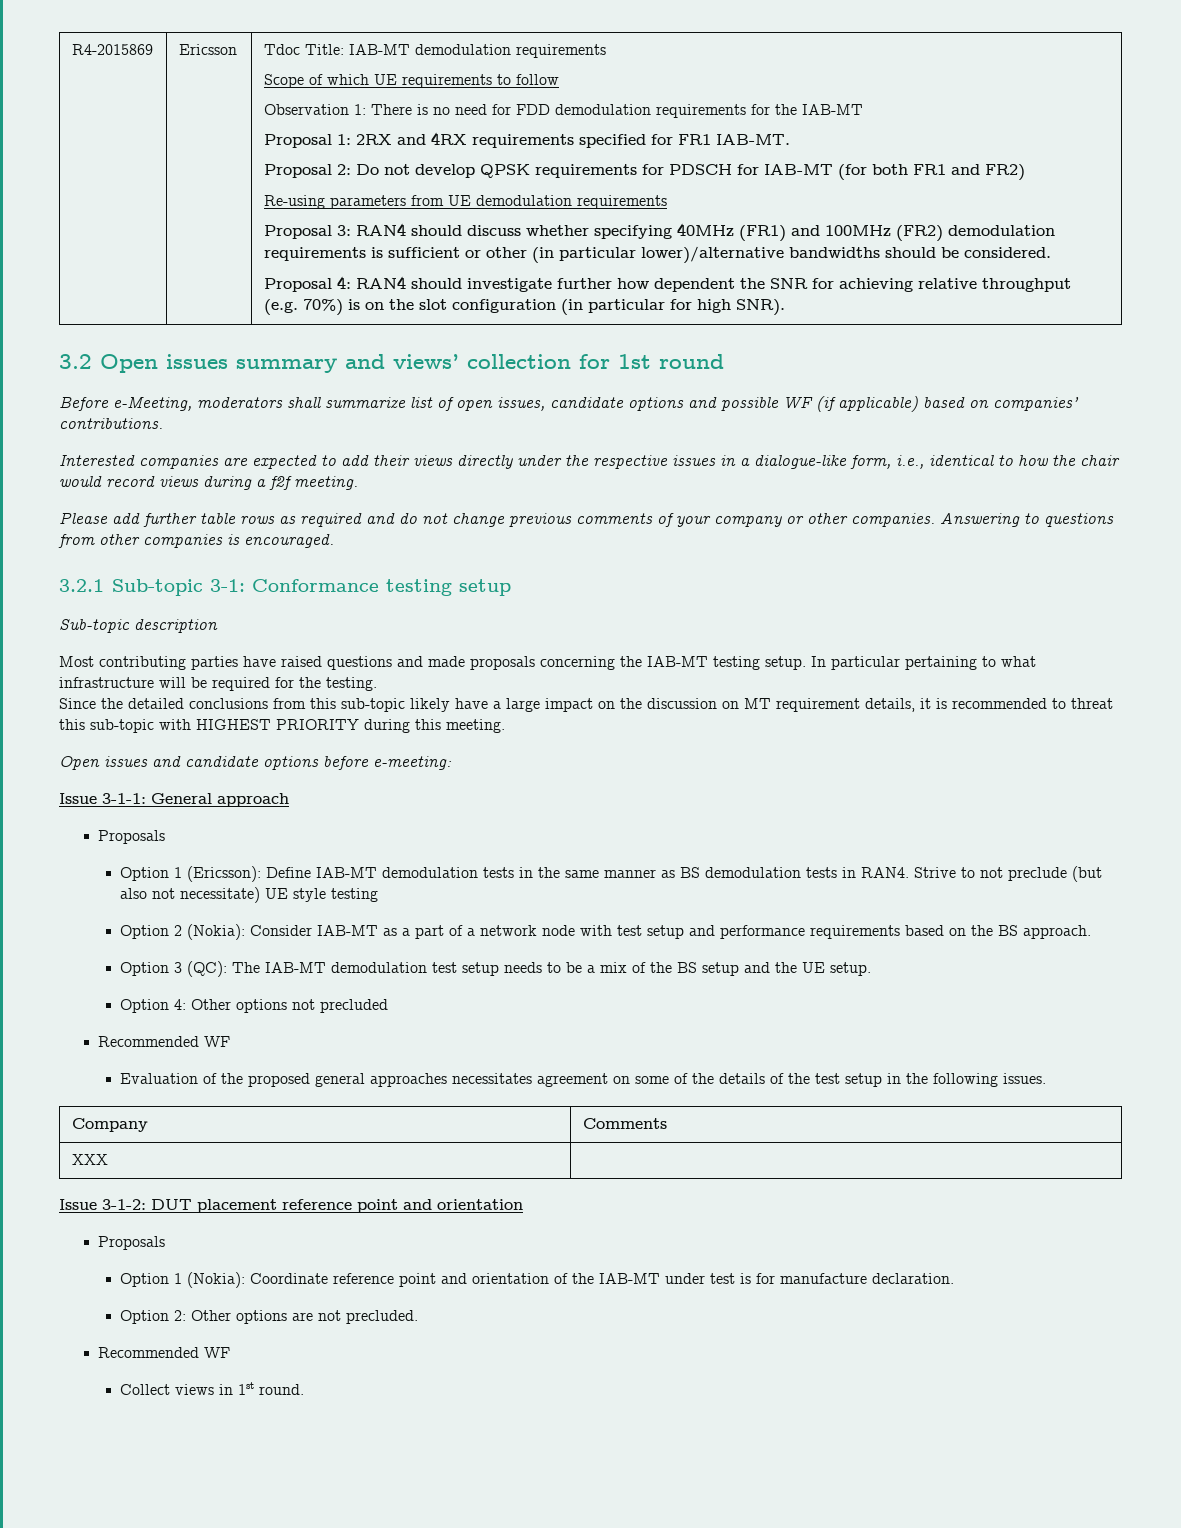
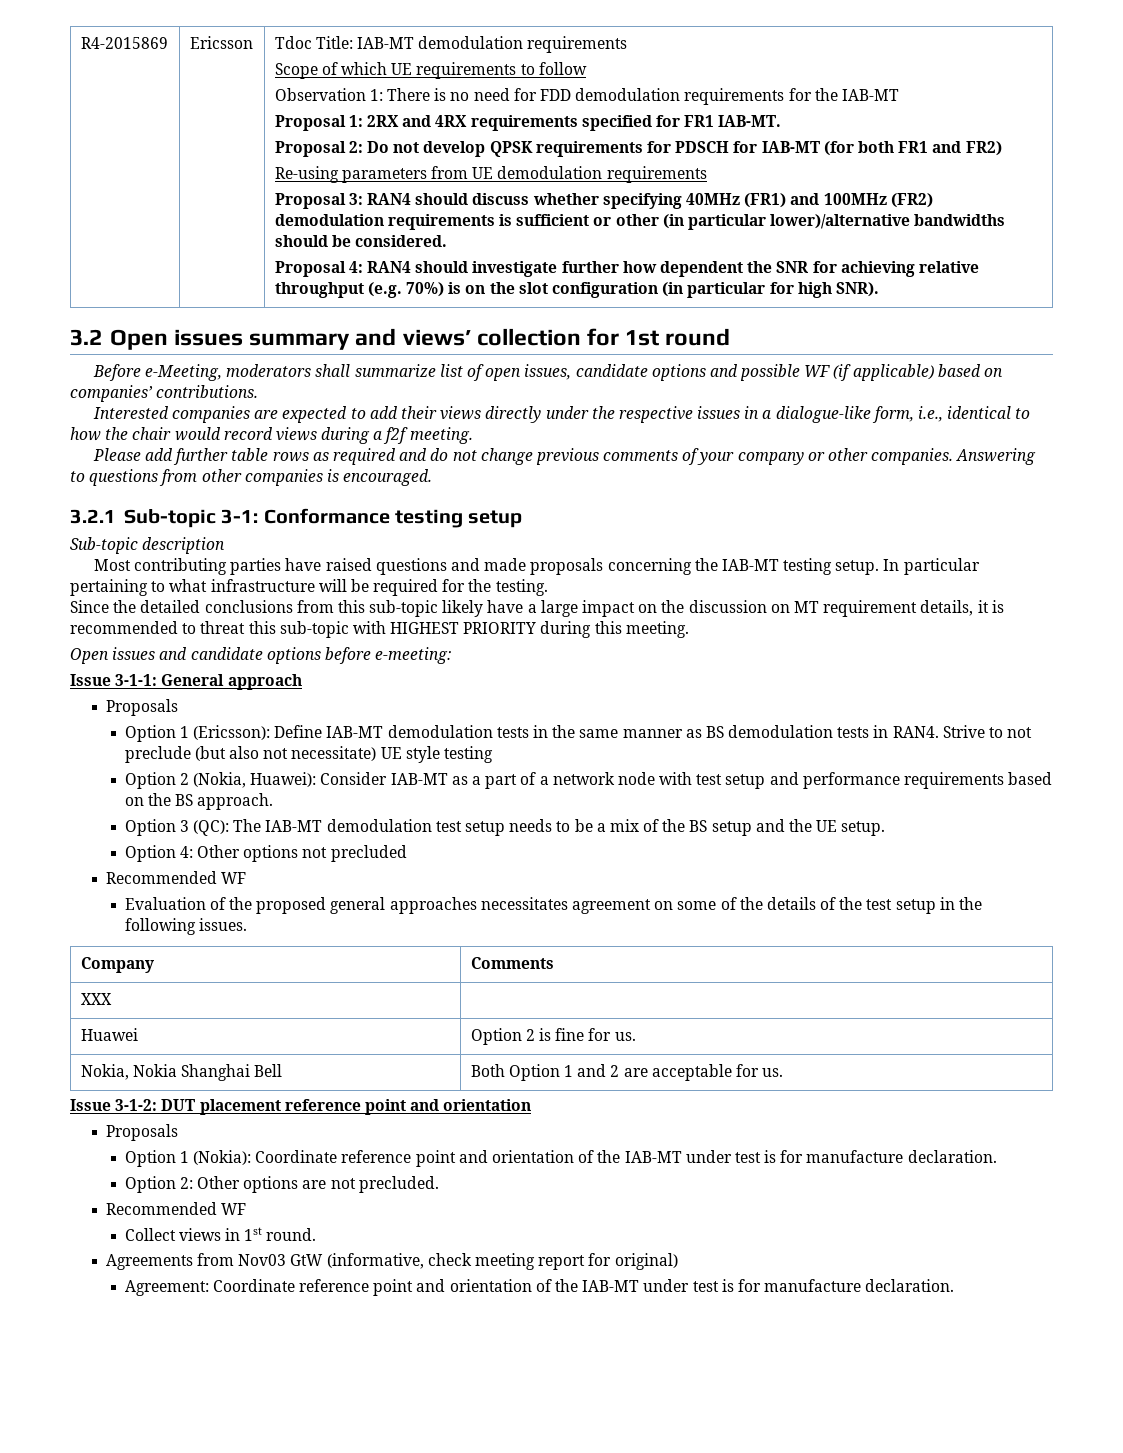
- Option 2 (Nokia): Consider IAB-MT as a part of a network node with test setup and performance requirements based on the BS approach.
+ Option 2 (Nokia, Huawei): Consider IAB-MT as a part of a network node with test setup and performance requirements based on the BS approach.
+ Huawei | Option 2 is fine for us.
+ Nokia, Nokia Shanghai Bell | Both Option 1 and 2 are acceptable for us.
+ Agreements from Nov03 GtW (informative, check meeting report for original)
+ Agreement: Coordinate reference point and orientation of the IAB-MT under test is for manufacture declaration.

